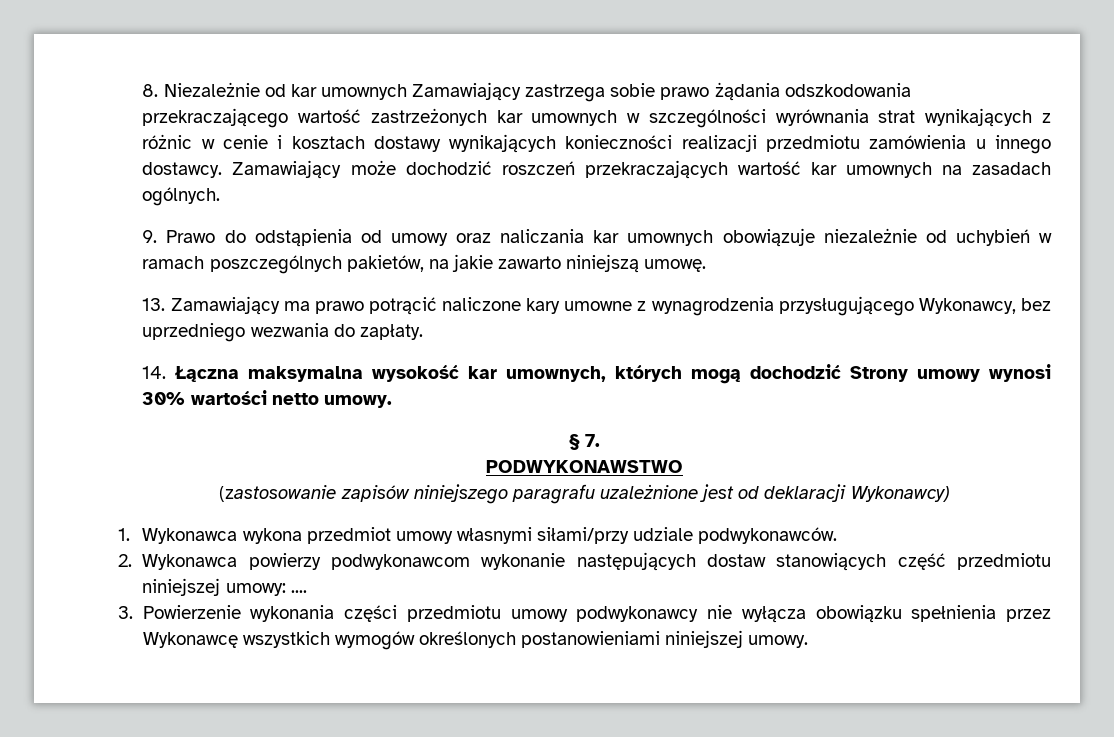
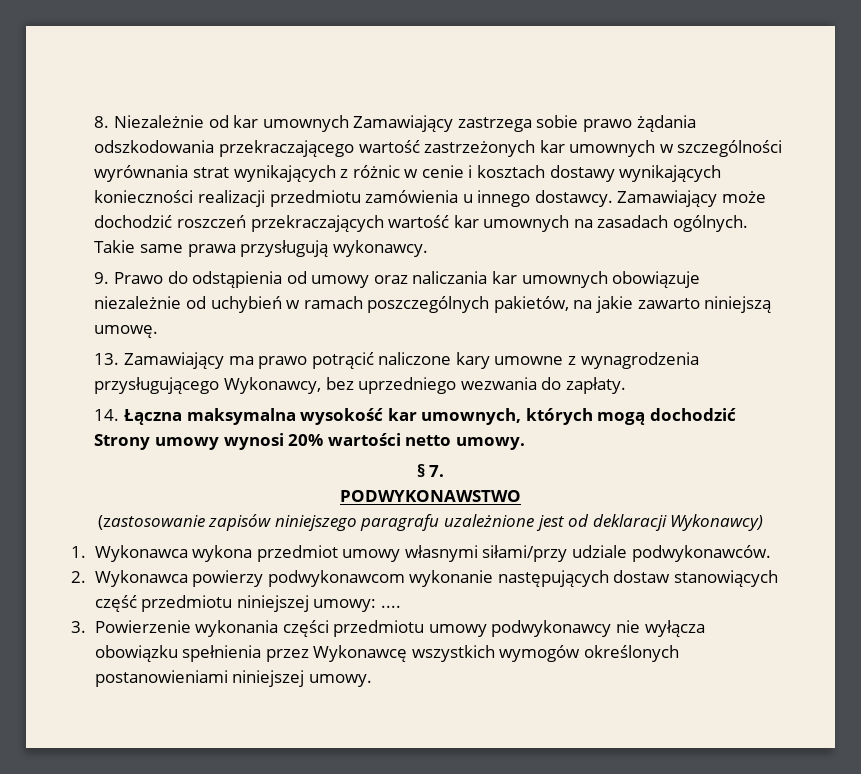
+ Takie same prawa przysługują wykonawcy.
- 14. Łączna maksymalna wysokość kar umownych, których mogą dochodzić Strony umowy wynosi 30% wartości netto umowy.
+ 14. Łączna maksymalna wysokość kar umownych, których mogą dochodzić Strony umowy wynosi 20% wartości netto umowy.

